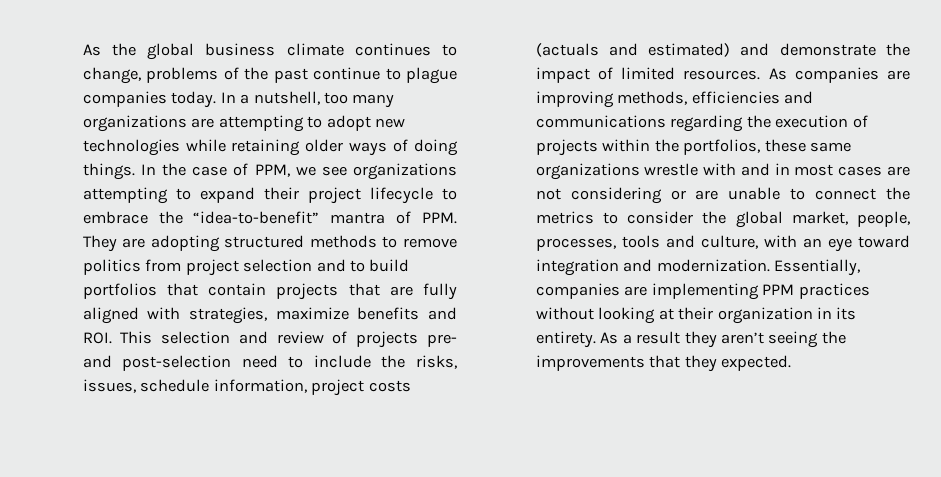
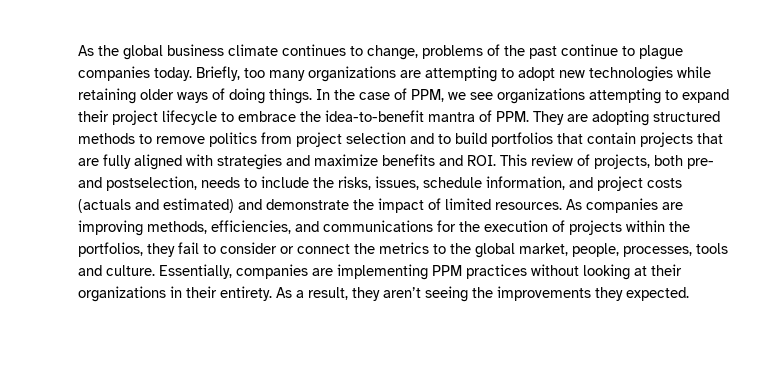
- In a nutshell, too many organizations are attempting to adopt new technologies while retaining older ways of doing things.
+ Briefly, too many organizations are attempting to adopt new technologies while retaining older ways of doing things.
- In the case of PPM, we see organizations attempting to expand their project lifecycle to embrace the “idea-to-benefit” mantra of PPM. They are adopting structured methods to remove politics from project selection and to build portfolios that contain projects that are fully aligned with strategies, maximize benefits and ROI. This selection and review of projects pre- and post-selection need to include the risks, issues, schedule information, project costs (actuals and estimated) and demonstrate the impact of limited resources.
+ In the case of PPM, we see organizations attempting to expand their project lifecycle to embrace the idea-to-benefit mantra of PPM. They are adopting structured methods to remove politics from project selection and to build portfolios that contain projects that are fully aligned with strategies and maximize benefits and ROI. This review of projects, both pre- and postselection, needs to include the risks, issues, schedule information, and project costs (actuals and estimated) and demonstrate the impact of limited resources.
- As companies are improving methods, efficiencies and communications regarding the execution of projects within the portfolios, these same organizations wrestle with and in most cases are not considering or are unable to connect the metrics to consider the global market, people, processes, tools and culture, with an eye toward integration and modernization.
+ As companies are improving methods, efficiencies, and communications for the execution of projects within the portfolios, they fail to consider or connect the metrics to the global market, people, processes, tools and culture.
- Essentially, companies are implementing PPM practices without looking at their organization in its entirety.
+ Essentially, companies are implementing PPM practices without looking at their organizations in their entirety.
- As a result they aren’t seeing the improvements that they expected.
+ As a result, they aren’t seeing the improvements they expected.

